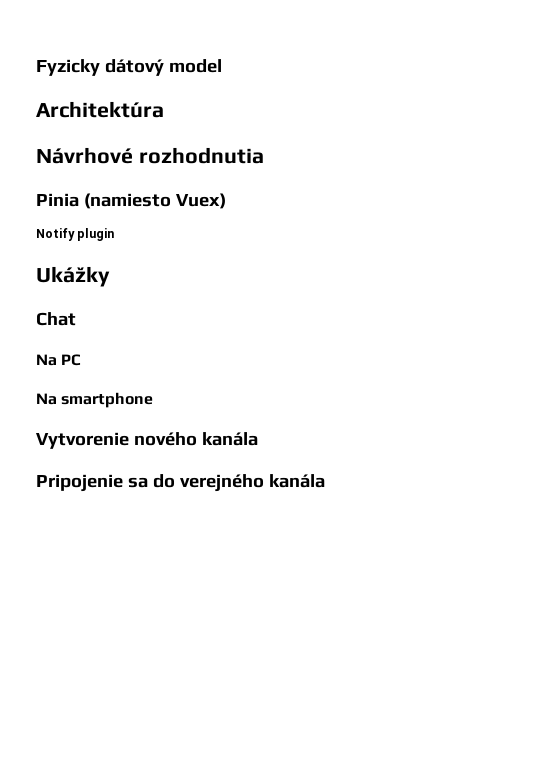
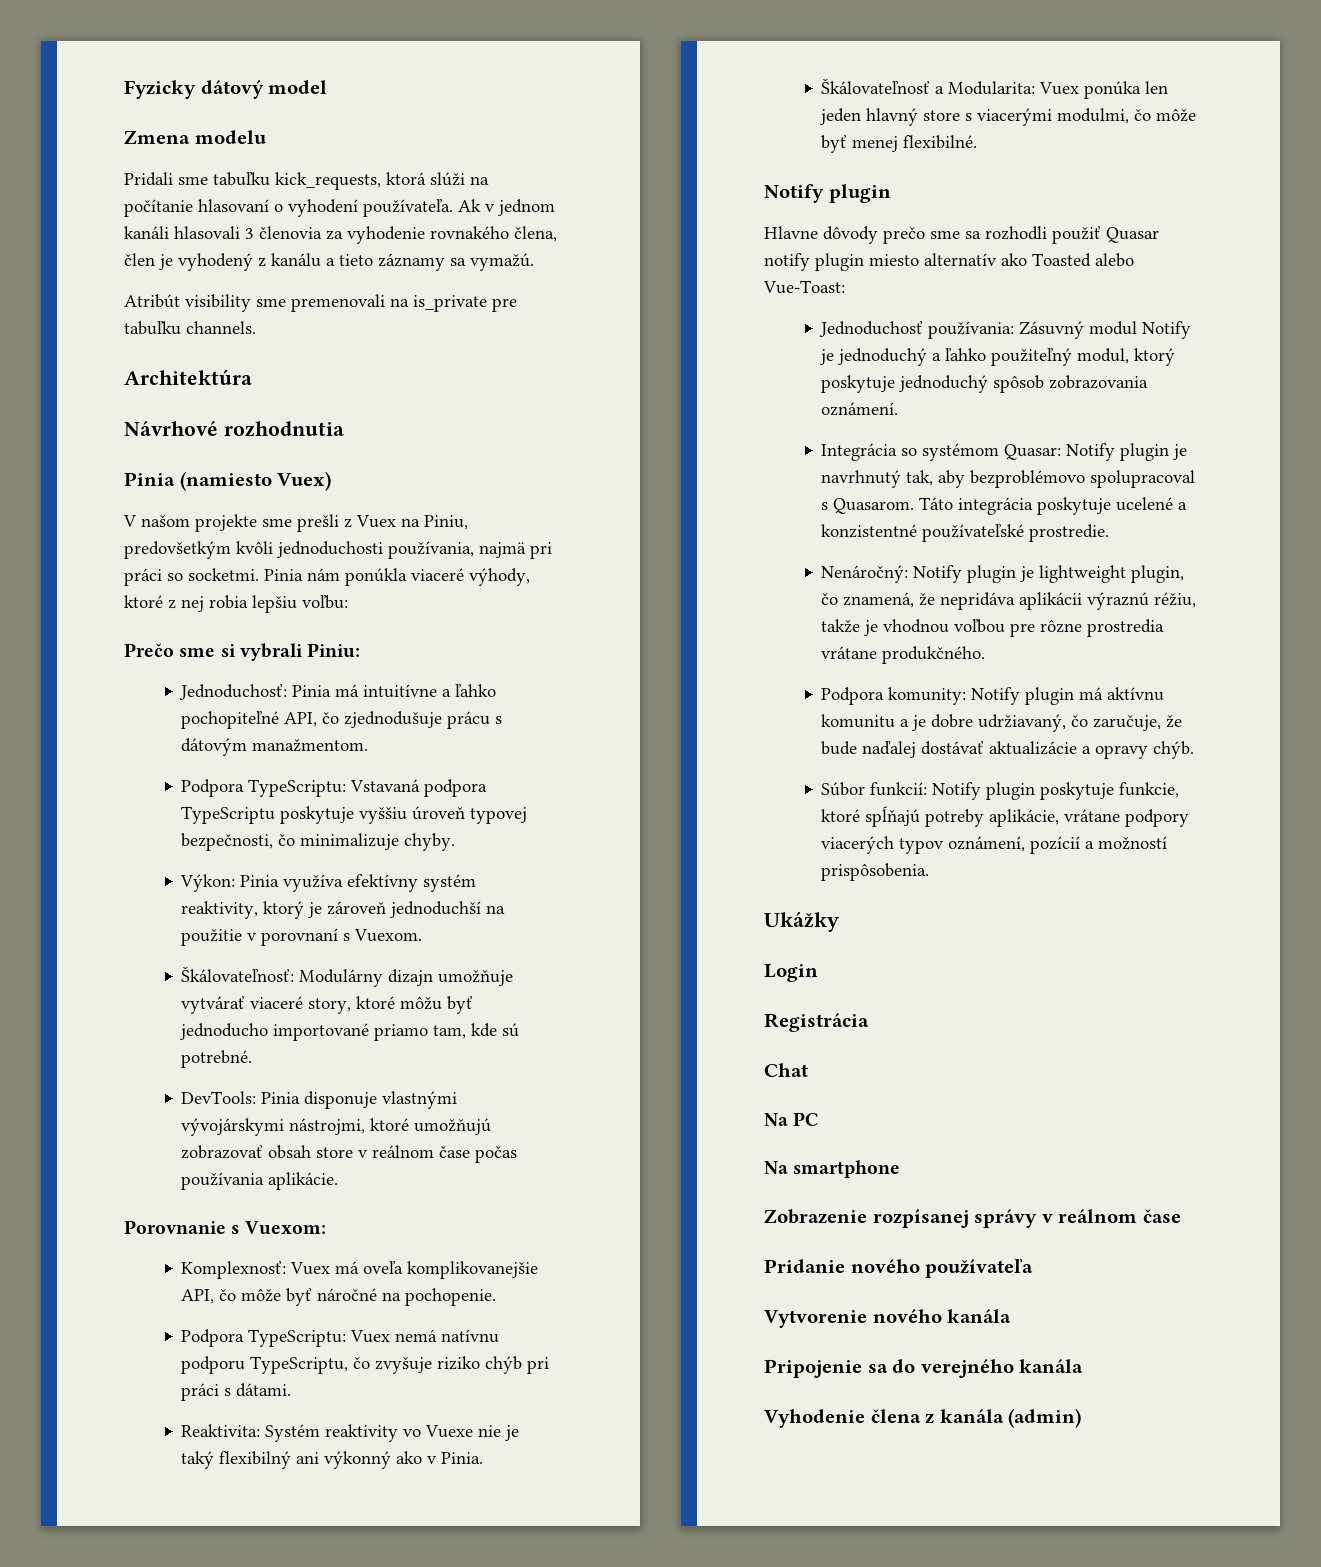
+ Zmena modelu
+ Pridali sme tabuľku kick_requests, ktorá slúži na počítanie hlasovaní o vyhodení používateľa. Ak v jednom kanáli hlasovali 3 členovia za vyhodenie rovnakého člena, člen je vyhodený z kanálu a tieto záznamy sa vymažú.
+ Atribút visibility sme premenovali na is_private pre tabuľku channels.
+ V našom projekte sme prešli z Vuex na Piniu, predovšetkým kvôli jednoduchosti používania, najmä pri práci so socketmi. Pinia nám ponúkla viaceré výhody, ktoré z nej robia lepšiu voľbu:
+ Prečo sme si vybrali Piniu:
+ Jednoduchosť: Pinia má intuitívne a ľahko pochopiteľné API, čo zjednodušuje prácu s dátovým manažmentom.
+ Podpora TypeScriptu: Vstavaná podpora TypeScriptu poskytuje vyššiu úroveň typovej bezpečnosti, čo minimalizuje chyby.
+ Výkon: Pinia využíva efektívny systém reaktivity, ktorý je zároveň jednoduchší na použitie v porovnaní s Vuexom.
+ Škálovateľnosť: Modulárny dizajn umožňuje vytvárať viaceré story, ktoré môžu byť jednoducho importované priamo tam, kde sú potrebné.
+ DevTools: Pinia disponuje vlastnými vývojárskymi nástrojmi, ktoré umožňujú zobrazovať obsah store v reálnom čase počas používania aplikácie.
+ Porovnanie s Vuexom:
+ Komplexnosť: Vuex má oveľa komplikovanejšie API, čo môže byť náročné na pochopenie.
+ Podpora TypeScriptu: Vuex nemá natívnu podporu TypeScriptu, čo zvyšuje riziko chýb pri práci s dátami.
+ Reaktivita: Systém reaktivity vo Vuexe nie je taký flexibilný ani výkonný ako v Pinia.
+ Škálovateľnosť a Modularita: Vuex ponúka len jeden hlavný store s viacerými modulmi, čo môže byť menej flexibilné.
  Notify plugin
+ Hlavne dôvody prečo sme sa rozhodli použiť Quasar notify plugin miesto alternatív ako Toasted alebo Vue-Toast:
+ Jednoduchosť používania: Zásuvný modul Notify je jednoduchý a ľahko použiteľný modul, ktorý poskytuje jednoduchý spôsob zobrazovania oznámení.
+ Integrácia so systémom Quasar: Notify plugin je navrhnutý tak, aby bezproblémovo spolupracoval s Quasarom. Táto integrácia poskytuje ucelené a konzistentné používateľské prostredie.
+ Nenáročný: Notify plugin je lightweight plugin, čo znamená, že nepridáva aplikácii výraznú réžiu, takže je vhodnou voľbou pre rôzne prostredia vrátane produkčného.
+ Podpora komunity: Notify plugin má aktívnu komunitu a je dobre udržiavaný, čo zaručuje, že bude naďalej dostávať aktualizácie a opravy chýb.
+ Súbor funkcií: Notify plugin poskytuje funkcie, ktoré spĺňajú potreby aplikácie, vrátane podpory viacerých typov oznámení, pozícií a možností prispôsobenia.
+ Login
+ Registrácia
+ Zobrazenie rozpísanej správy v reálnom čase
+ Pridanie nového používateľa
+ Vyhodenie člena z kanála (admin)

